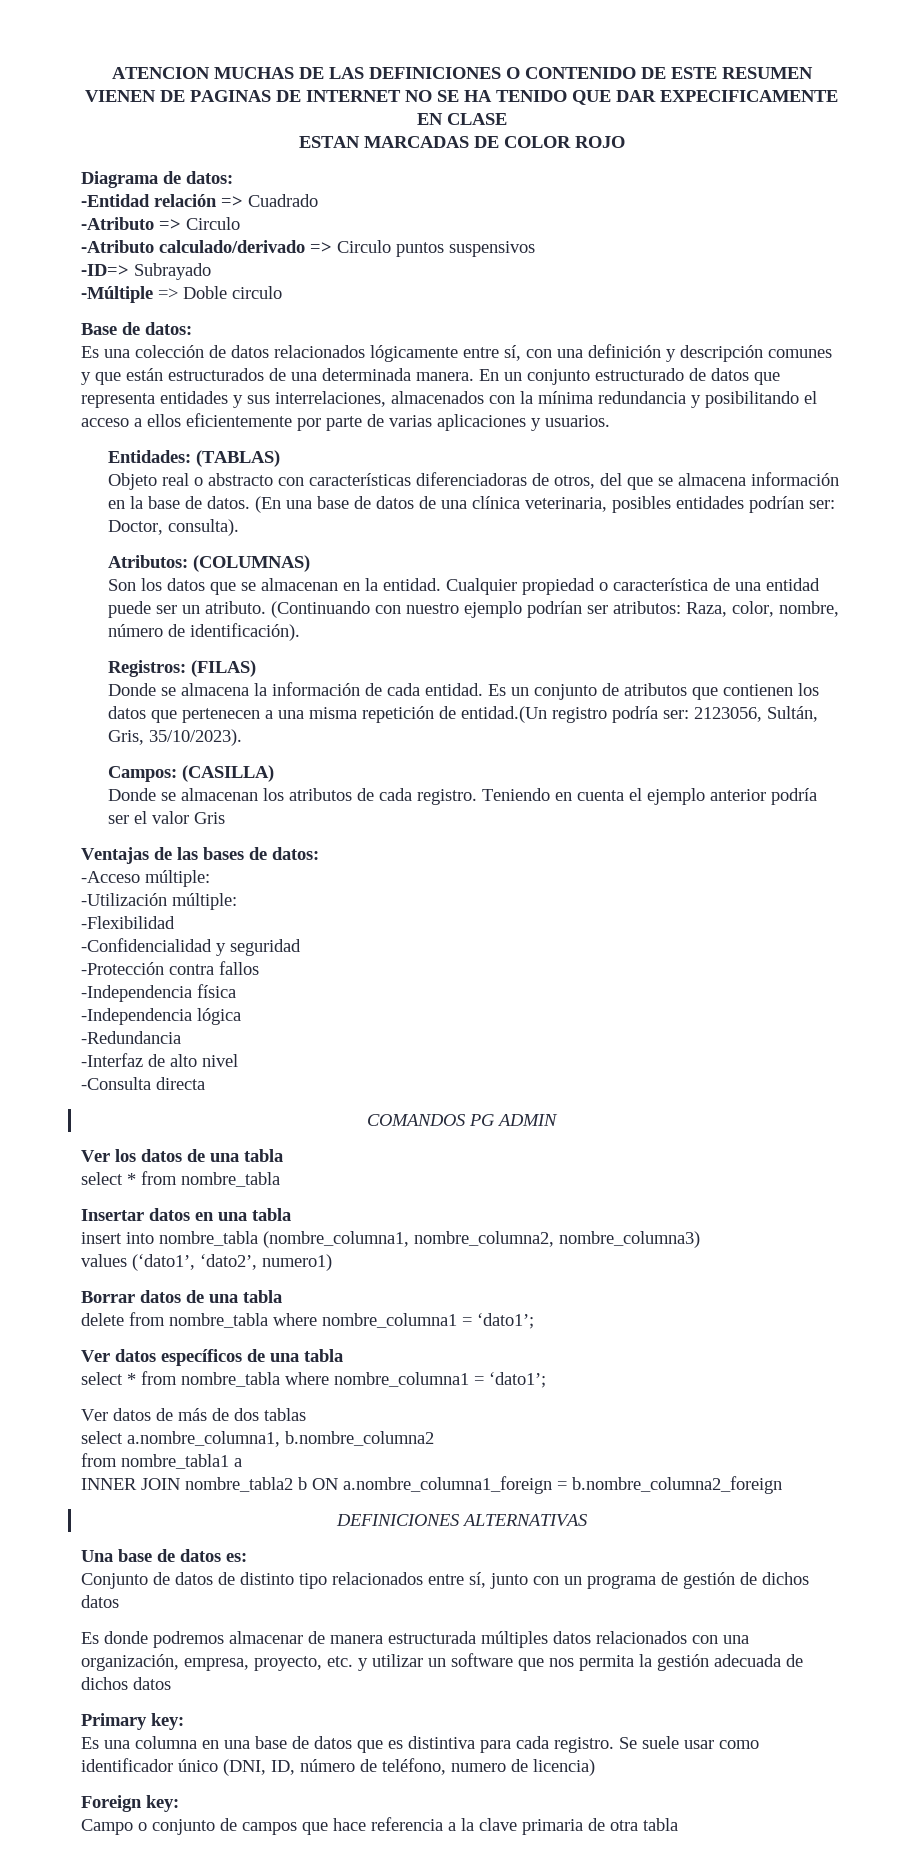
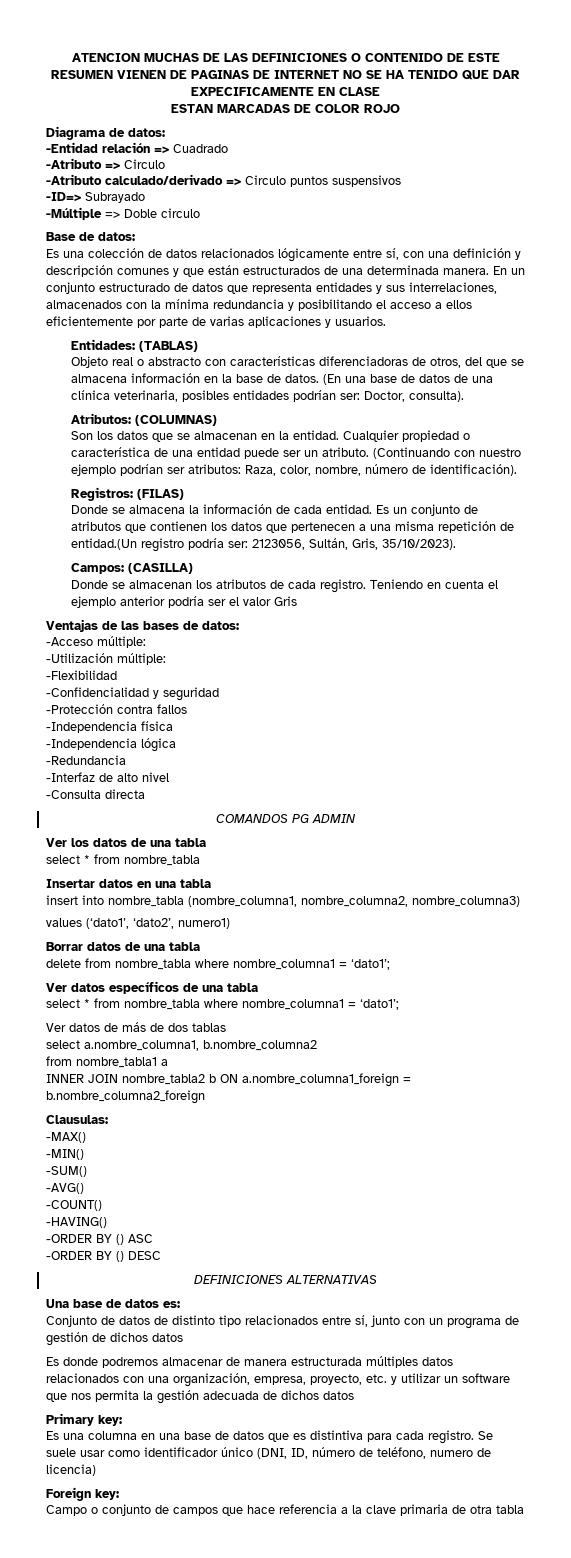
+ Clausulas:
+ -MAX()
+ -MIN()
+ -SUM()
+ -AVG()
+ -COUNT()
+ -HAVING()
+ -ORDER BY () ASC
+ -ORDER BY () DESC

